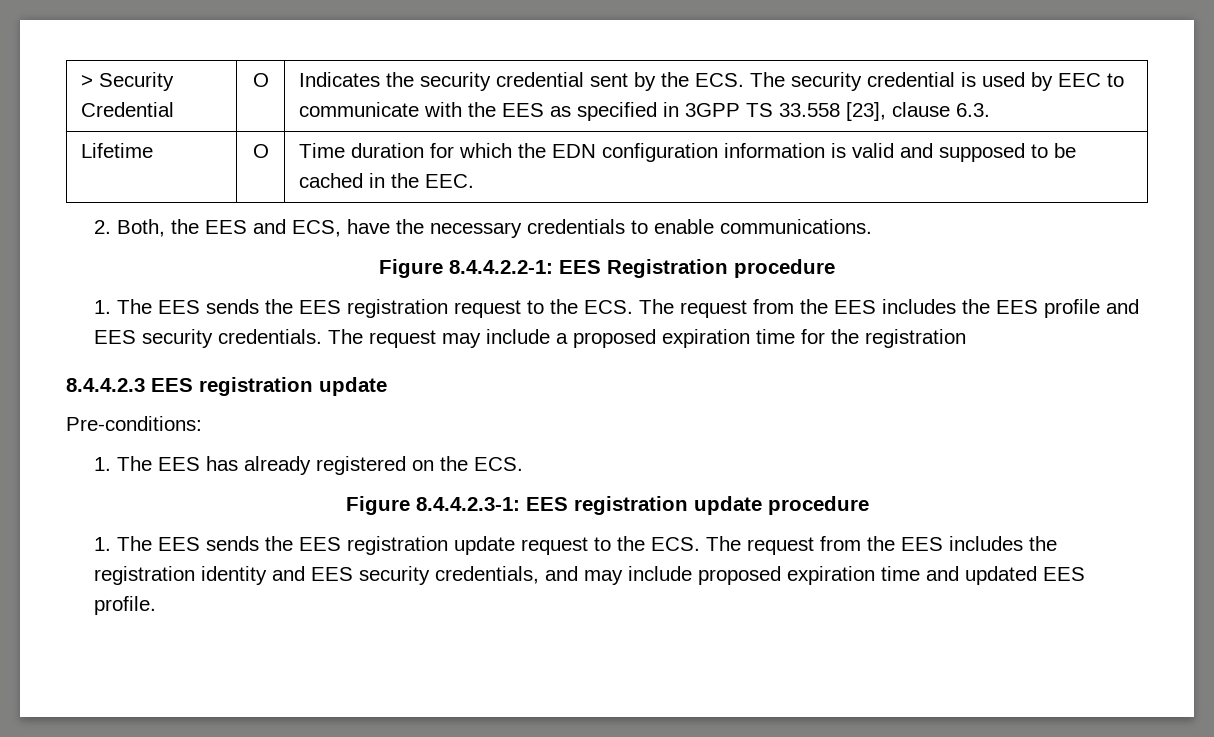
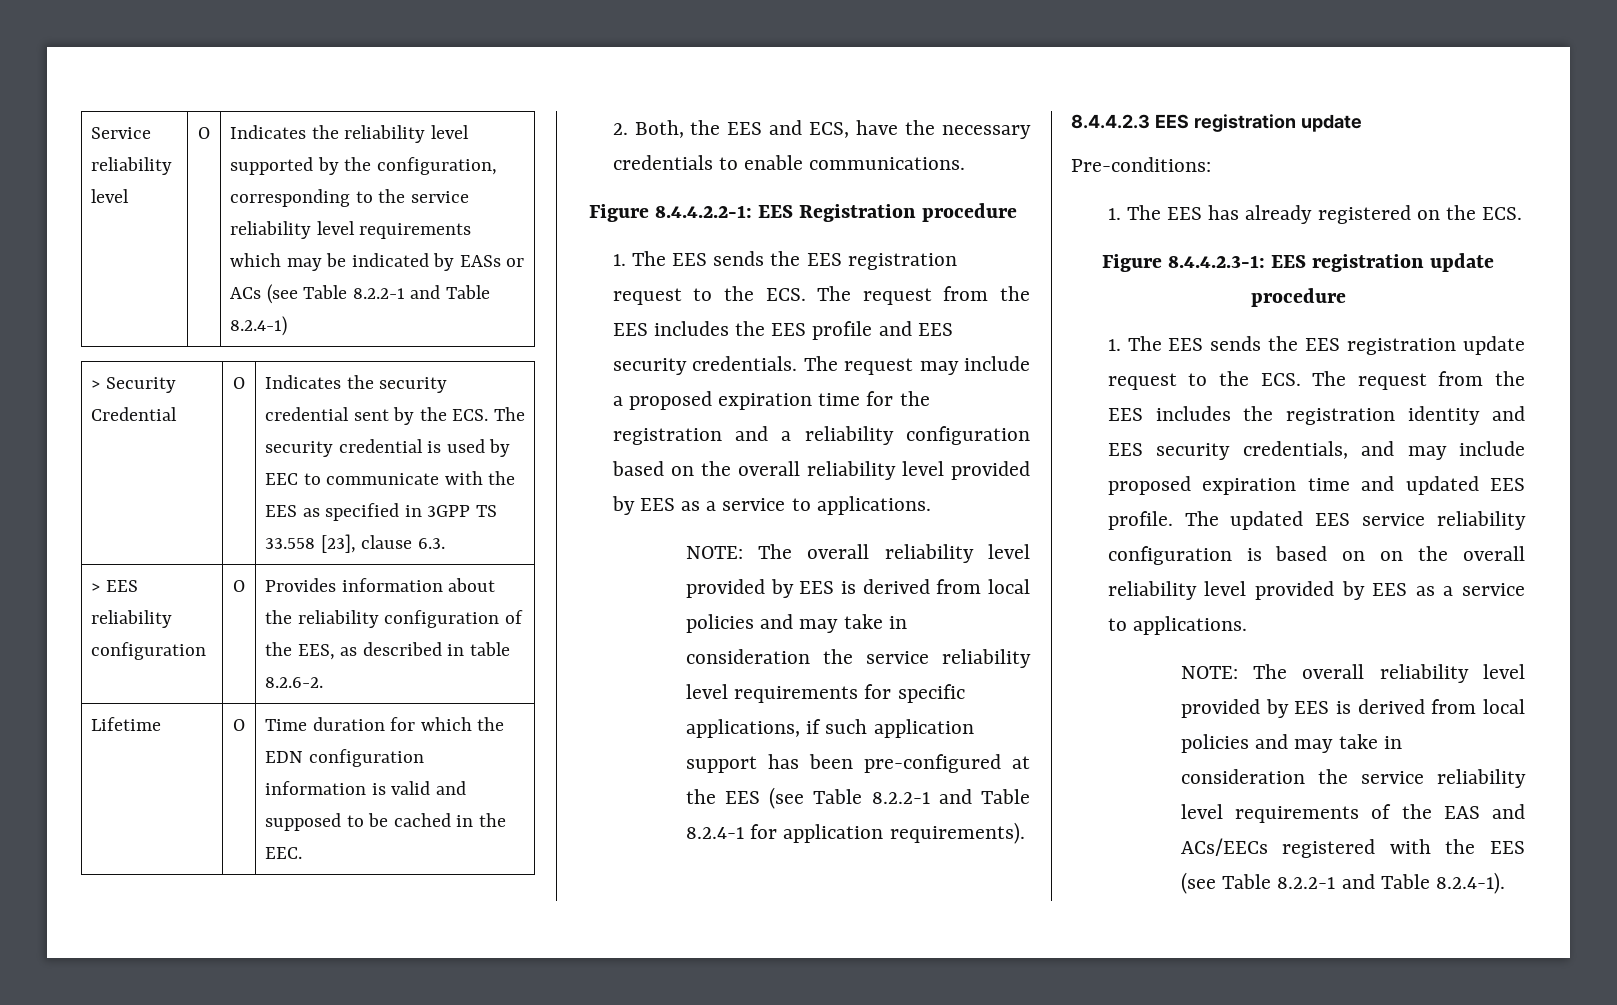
+ Service reliability level | O | Indicates the reliability level supported by the configuration, corresponding to the service reliability level requirements which may be indicated by EASs or ACs (see Table 8.2.2-1 and Table 8.2.4-1)
+ > EES reliability configuration | O | Provides information about the reliability configuration of the EES, as described in table 8.2.6-2.
- The request may include a proposed expiration time for the registration
+ The request may include a proposed expiration time for the registration and a reliability configuration based on the overall reliability level provided by EES as a service to applications.
+ NOTE: The overall reliability level provided by EES is derived from local policies and may take in consideration the service reliability level requirements for specific applications, if such application support has been pre-configured at the EES (see Table 8.2.2-1 and Table 8.2.4-1 for application requirements).
+ The updated EES service reliability configuration is based on on the overall reliability level provided by EES as a service to applications.
+ NOTE: The overall reliability level provided by EES is derived from local policies and may take in consideration the service reliability level requirements of the EAS and ACs/EECs registered with the EES (see Table 8.2.2-1 and Table 8.2.4-1).

